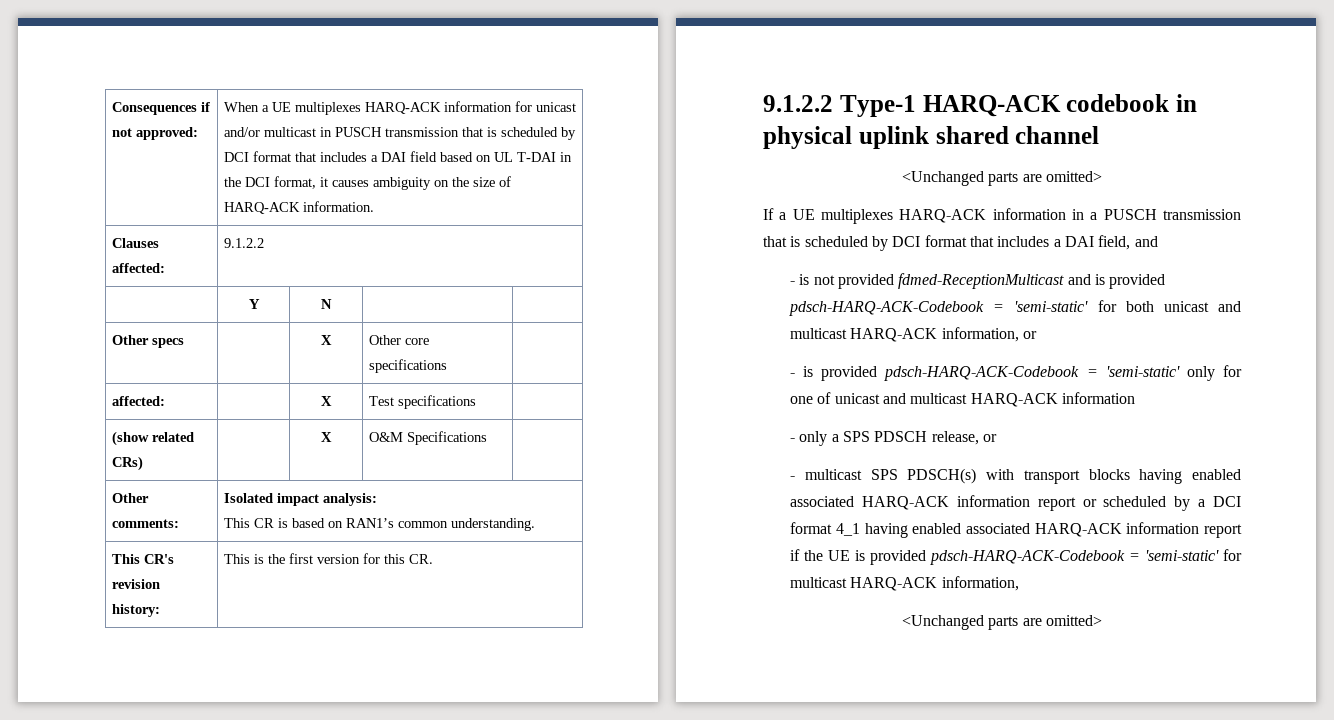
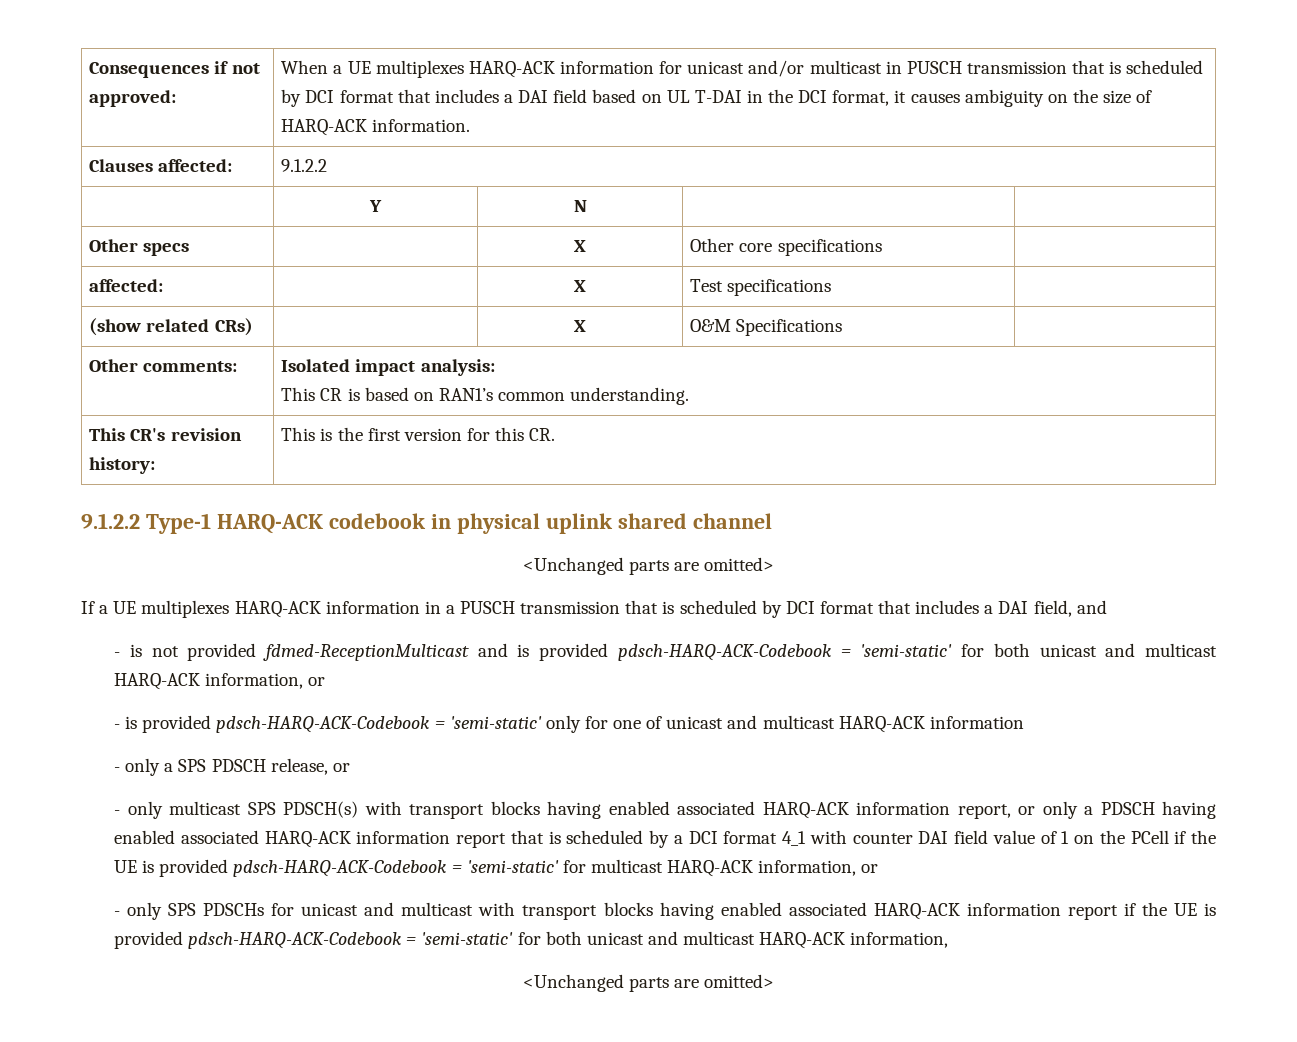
- - multicast SPS PDSCH(s) with transport blocks having enabled associated HARQ-ACK information report or scheduled by a DCI format 4_1 having enabled associated HARQ-ACK information report if the UE is provided pdsch-HARQ-ACK-Codebook = 'semi-static' for multicast HARQ-ACK information,
+ - only multicast SPS PDSCH(s) with transport blocks having enabled associated HARQ-ACK information report, or only a PDSCH having enabled associated HARQ-ACK information report that is scheduled by a DCI format 4_1 with counter DAI field value of 1 on the PCell if the UE is provided pdsch-HARQ-ACK-Codebook = 'semi-static' for multicast HARQ-ACK information, or
+ - only SPS PDSCHs for unicast and multicast with transport blocks having enabled associated HARQ-ACK information report if the UE is provided pdsch-HARQ-ACK-Codebook = 'semi-static' for both unicast and multicast HARQ-ACK information,

